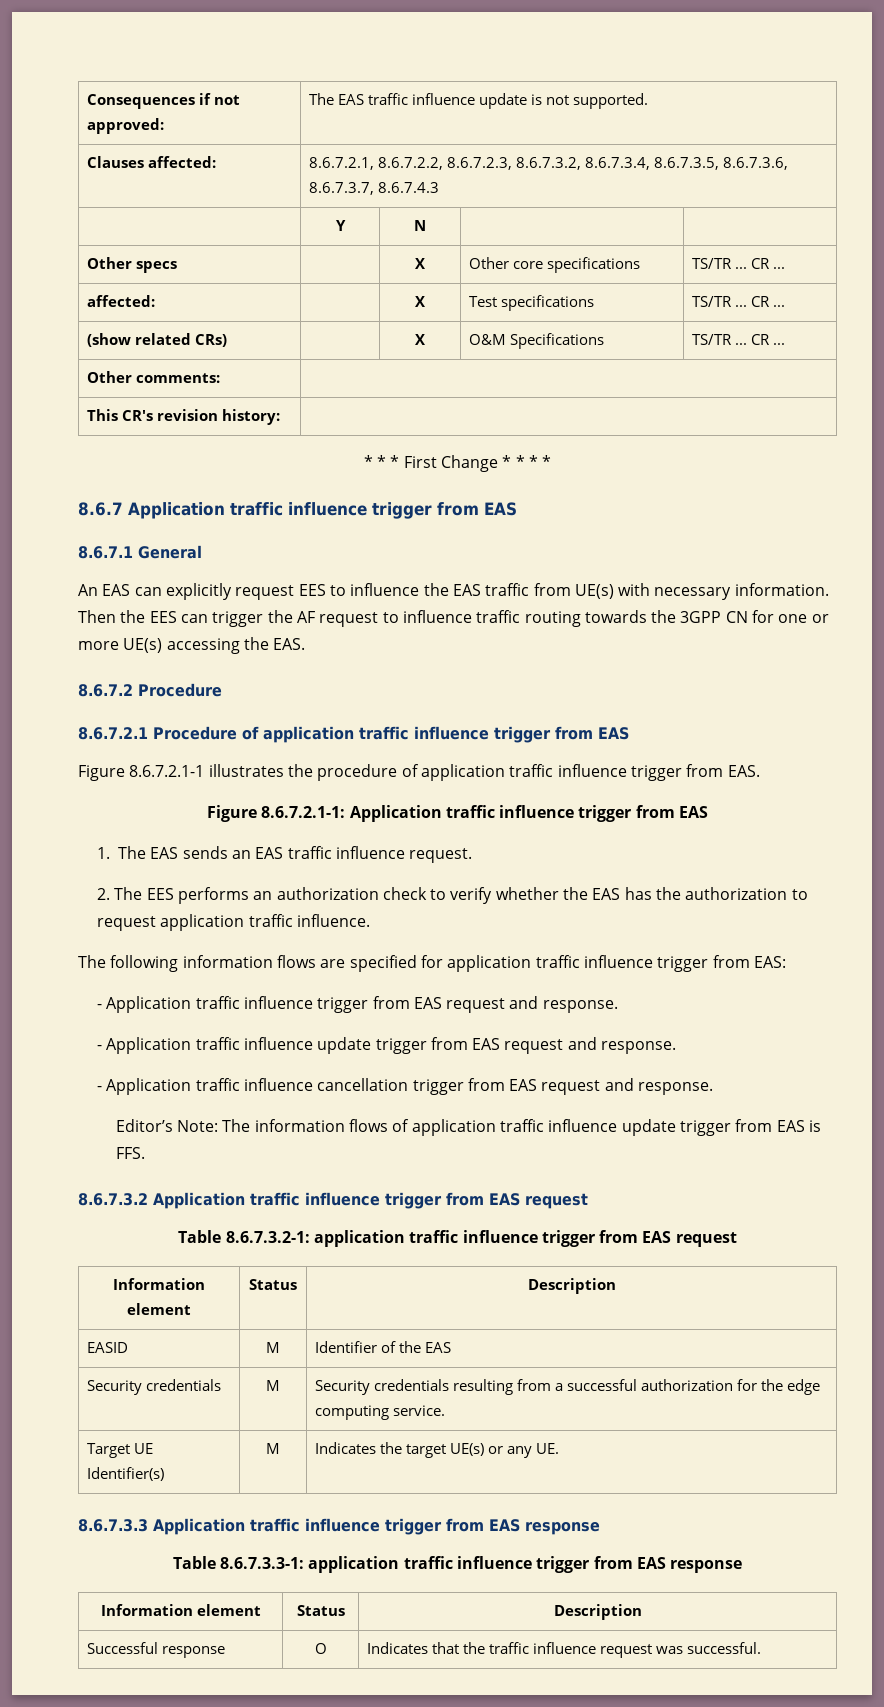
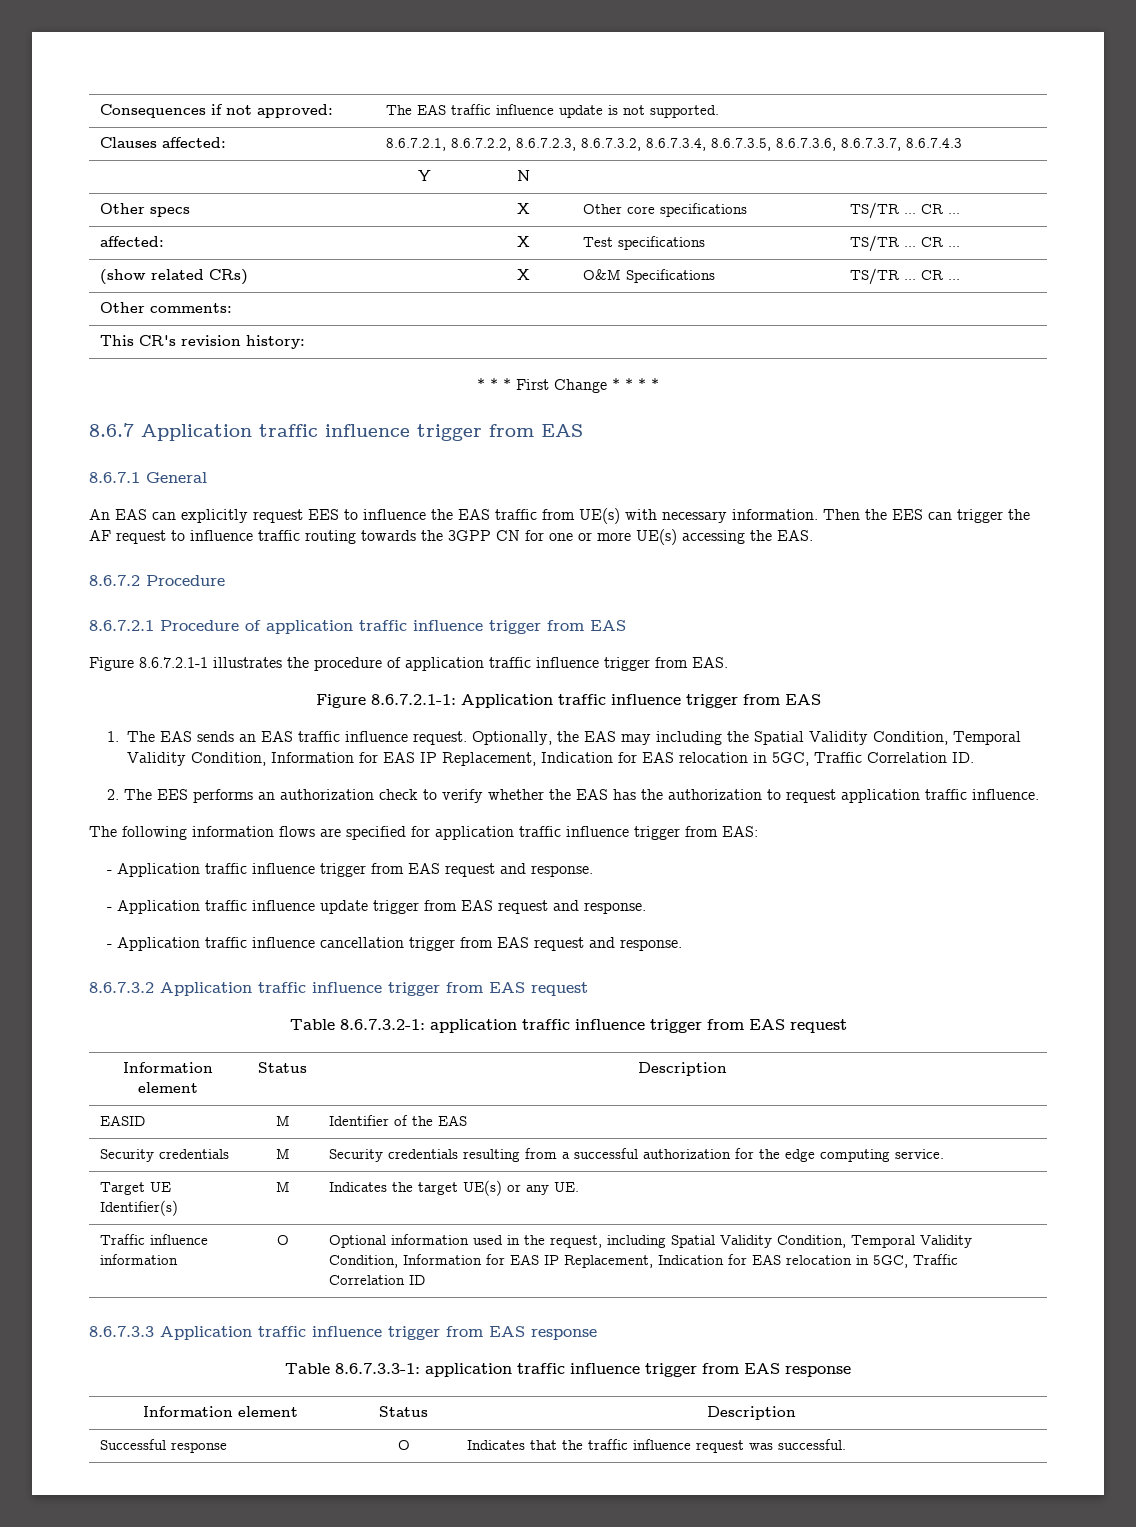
+ Optionally, the EAS may including the Spatial Validity Condition, Temporal Validity Condition, Information for EAS IP Replacement, Indication for EAS relocation in 5GC, Traffic Correlation ID.
- Editor’s Note: The information flows of application traffic influence update trigger from EAS is FFS.
+ Traffic influence information | O | Optional information used in the request, including Spatial Validity Condition, Temporal Validity Condition, Information for EAS IP Replacement, Indication for EAS relocation in 5GC, Traffic Correlation ID

